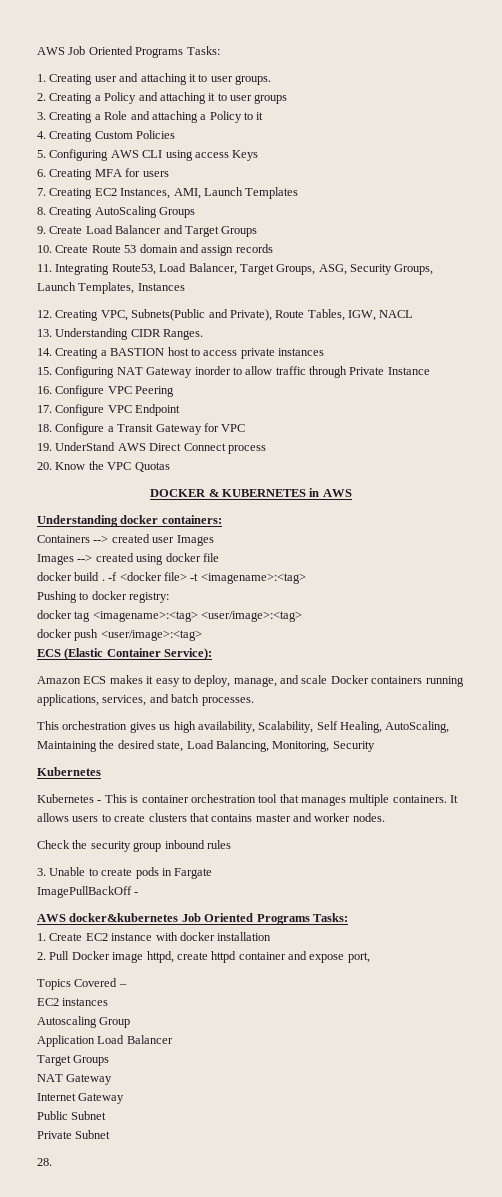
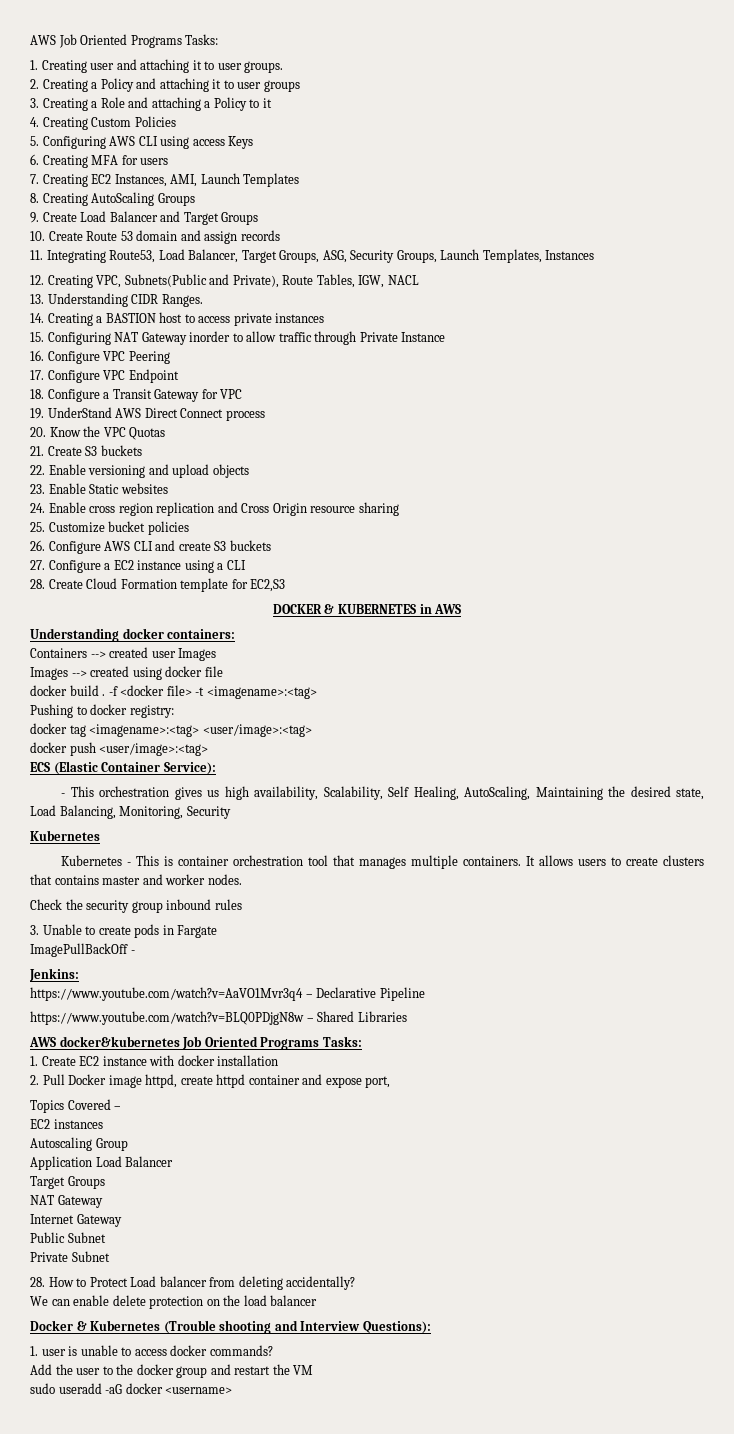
+ 21. Create S3 buckets
+ 22. Enable versioning and upload objects
+ 23. Enable Static websites
+ 24. Enable cross region replication and Cross Origin resource sharing
+ 25. Customize bucket policies
+ 26. Configure AWS CLI and create S3 buckets
+ 27. Configure a EC2 instance using a CLI
+ 28. Create Cloud Formation template for EC2,S3
- Amazon ECS makes it easy to deploy, manage, and scale Docker containers running applications, services, and batch processes.
- This orchestration gives us high availability, Scalability, Self Healing, AutoScaling, Maintaining the desired state, Load Balancing, Monitoring, Security
+ - This orchestration gives us high availability, Scalability, Self Healing, AutoScaling, Maintaining the desired state, Load Balancing, Monitoring, Security
+ Jenkins:
+ https://www.youtube.com/watch?v=AaVO1Mvr3q4 – Declarative Pipeline
+ https://www.youtube.com/watch?v=BLQ0PDjgN8w – Shared Libraries
- 28.
+ 28. How to Protect Load balancer from deleting accidentally?
+ We can enable delete protection on the load balancer
+ Docker & Kubernetes (Trouble shooting and Interview Questions):
+ 1. user is unable to access docker commands?
+ Add the user to the docker group and restart the VM
+ sudo useradd -aG docker <username>

